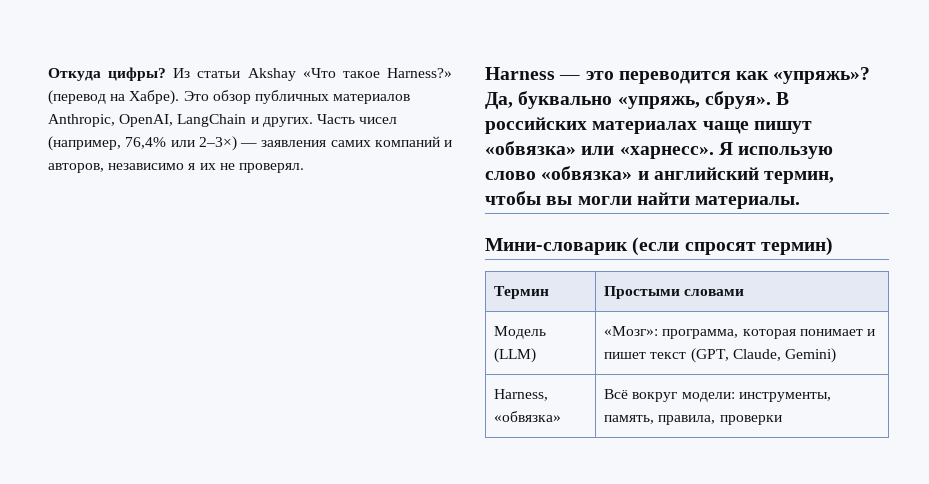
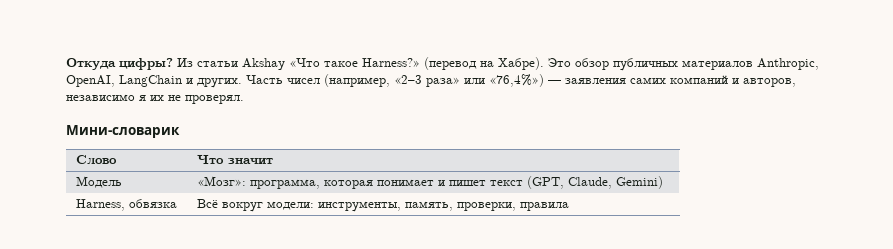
- Часть чисел (например, 76,4% или 2–3×) — заявления самих компаний и авторов, независимо я их не проверял.
+ Часть чисел (например, «2–3 раза» или «76,4%») — заявления самих компаний и авторов, независимо я их не проверял.
- Harness — это переводится как «упряжь»? Да, буквально «упряжь, сбруя». В российских материалах чаще пишут «обвязка» или «харнесс». Я использую слово «обвязка» и английский термин, чтобы вы могли найти материалы.
- Мини-словарик (если спросят термин)
- Термин | Простыми словами
+ Мини-словарик
+ Слово | Что значит
- Модель (LLM) | «Мозг»: программа, которая понимает и пишет текст (GPT, Claude, Gemini)
+ Модель | «Мозг»: программа, которая понимает и пишет текст (GPT, Claude, Gemini)
- Harness, «обвязка» | Всё вокруг модели: инструменты, память, правила, проверки
+ Harness, обвязка | Всё вокруг модели: инструменты, память, проверки, правила

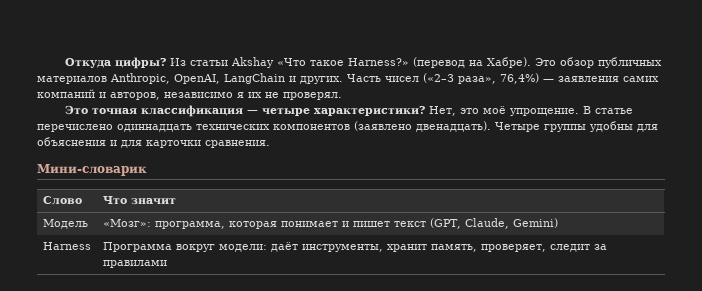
- Часть чисел (например, «2–3 раза» или «76,4%») — заявления самих компаний и авторов, независимо я их не проверял.
+ Часть чисел («2–3 раза», 76,4%) — заявления самих компаний и авторов, независимо я их не проверял.
+ Это точная классификация — четыре характеристики? Нет, это моё упрощение. В статье перечислено одиннадцать технических компонентов (заявлено двенадцать). Четыре группы удобны для объяснения и для карточки сравнения.
- Harness, обвязка | Всё вокруг модели: инструменты, память, проверки, правила
+ Harness | Программа вокруг модели: даёт инструменты, хранит память, проверяет, следит за правилами

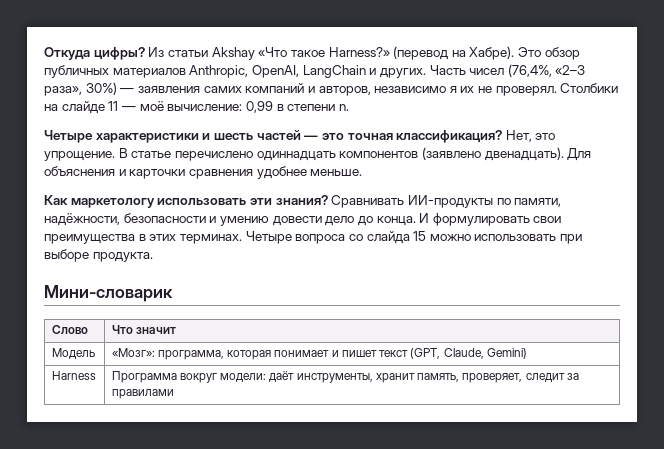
- Часть чисел («2–3 раза», 76,4%) — заявления самих компаний и авторов, независимо я их не проверял.
- Это точная классификация — четыре характеристики?
+ Часть чисел (76,4%, «2–3 раза», 30%) — заявления самих компаний и авторов, независимо я их не проверял. Столбики на слайде 11 — моё вычисление: 0,99 в степени n.
+ Четыре характеристики и шесть частей — это точная классификация?
- Нет, это моё упрощение.
+ Нет, это упрощение.
- В статье перечислено одиннадцать технических компонентов (заявлено двенадцать).
+ В статье перечислено одиннадцать компонентов (заявлено двенадцать).
- Четыре группы удобны для объяснения и для карточки сравнения.
+ Для объяснения и карточки сравнения удобнее меньше.
+ Как маркетологу использовать эти знания? Сравнивать ИИ-продукты по памяти, надёжности, безопасности и умению довести дело до конца. И формулировать свои преимущества в этих терминах. Четыре вопроса со слайда 15 можно использовать при выборе продукта.

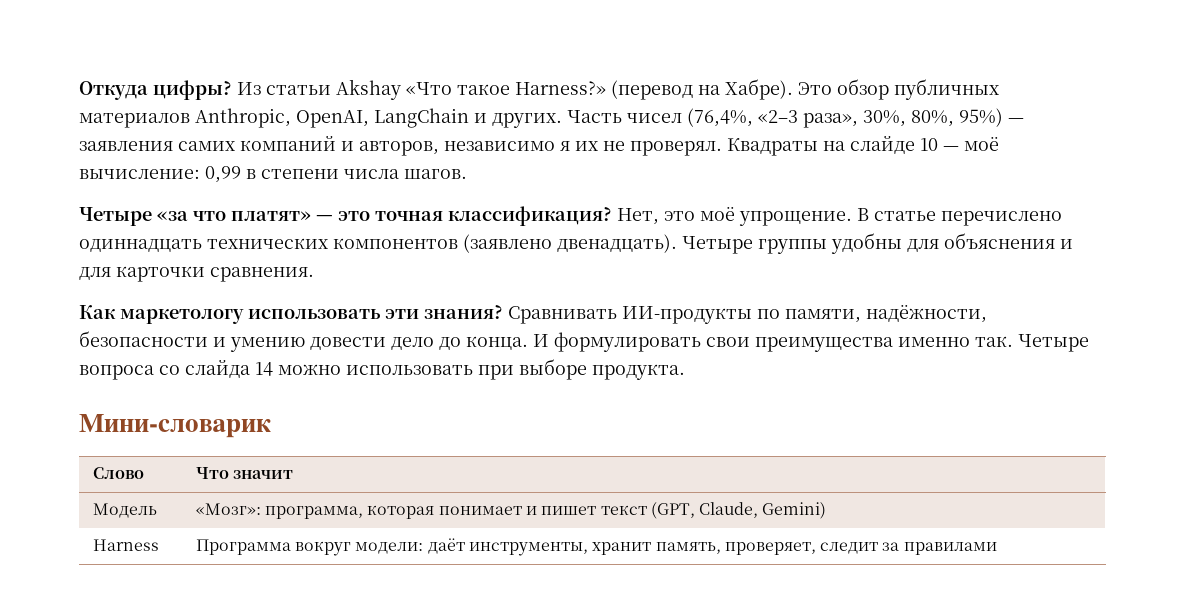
- Часть чисел (76,4%, «2–3 раза», 30%) — заявления самих компаний и авторов, независимо я их не проверял.
+ Часть чисел (76,4%, «2–3 раза», 30%, 80%, 95%) — заявления самих компаний и авторов, независимо я их не проверял.
- Столбики на слайде 11 — моё вычисление: 0,99 в степени n.
- Четыре характеристики и шесть частей — это точная классификация?
+ Квадраты на слайде 10 — моё вычисление: 0,99 в степени числа шагов.
+ Четыре «за что платят» — это точная классификация?
- Нет, это упрощение.
+ Нет, это моё упрощение.
- В статье перечислено одиннадцать компонентов (заявлено двенадцать).
+ В статье перечислено одиннадцать технических компонентов (заявлено двенадцать).
- Для объяснения и карточки сравнения удобнее меньше.
+ Четыре группы удобны для объяснения и для карточки сравнения.
- И формулировать свои преимущества в этих терминах.
+ И формулировать свои преимущества именно так.
- Четыре вопроса со слайда 15 можно использовать при выборе продукта.
+ Четыре вопроса со слайда 14 можно использовать при выборе продукта.

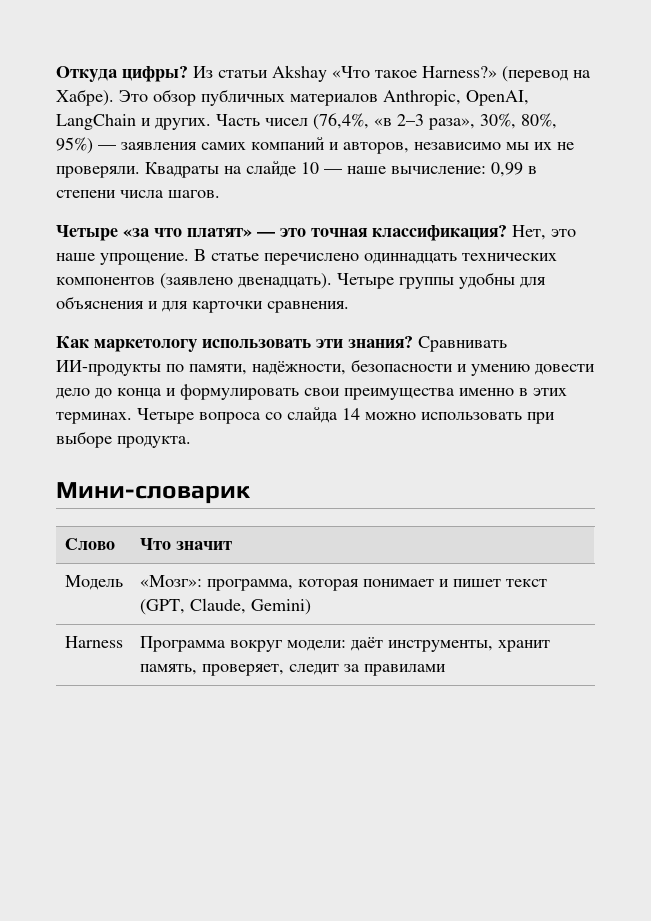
- Часть чисел (76,4%, «2–3 раза», 30%, 80%, 95%) — заявления самих компаний и авторов, независимо я их не проверял.
+ Часть чисел (76,4%, «в 2–3 раза», 30%, 80%, 95%) — заявления самих компаний и авторов, независимо мы их не проверяли.
- Квадраты на слайде 10 — моё вычисление: 0,99 в степени числа шагов.
+ Квадраты на слайде 10 — наше вычисление: 0,99 в степени числа шагов.
- Нет, это моё упрощение.
+ Нет, это наше упрощение.
- Сравнивать ИИ-продукты по памяти, надёжности, безопасности и умению довести дело до конца. И формулировать свои преимущества именно так.
+ Сравнивать ИИ-продукты по памяти, надёжности, безопасности и умению довести дело до конца и формулировать свои преимущества именно в этих терминах.

